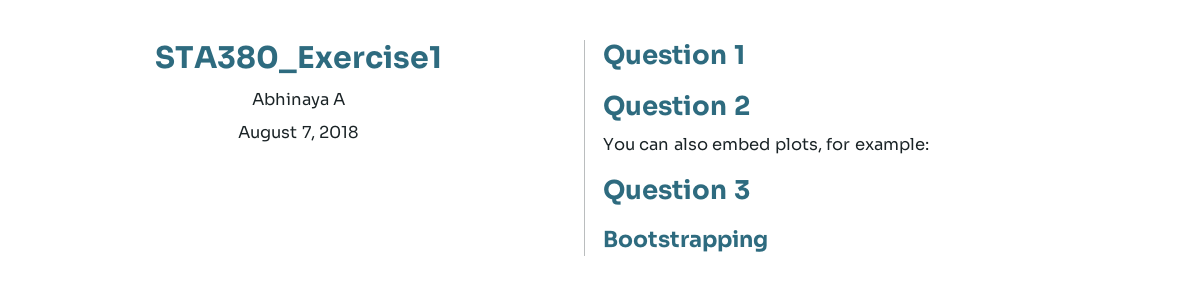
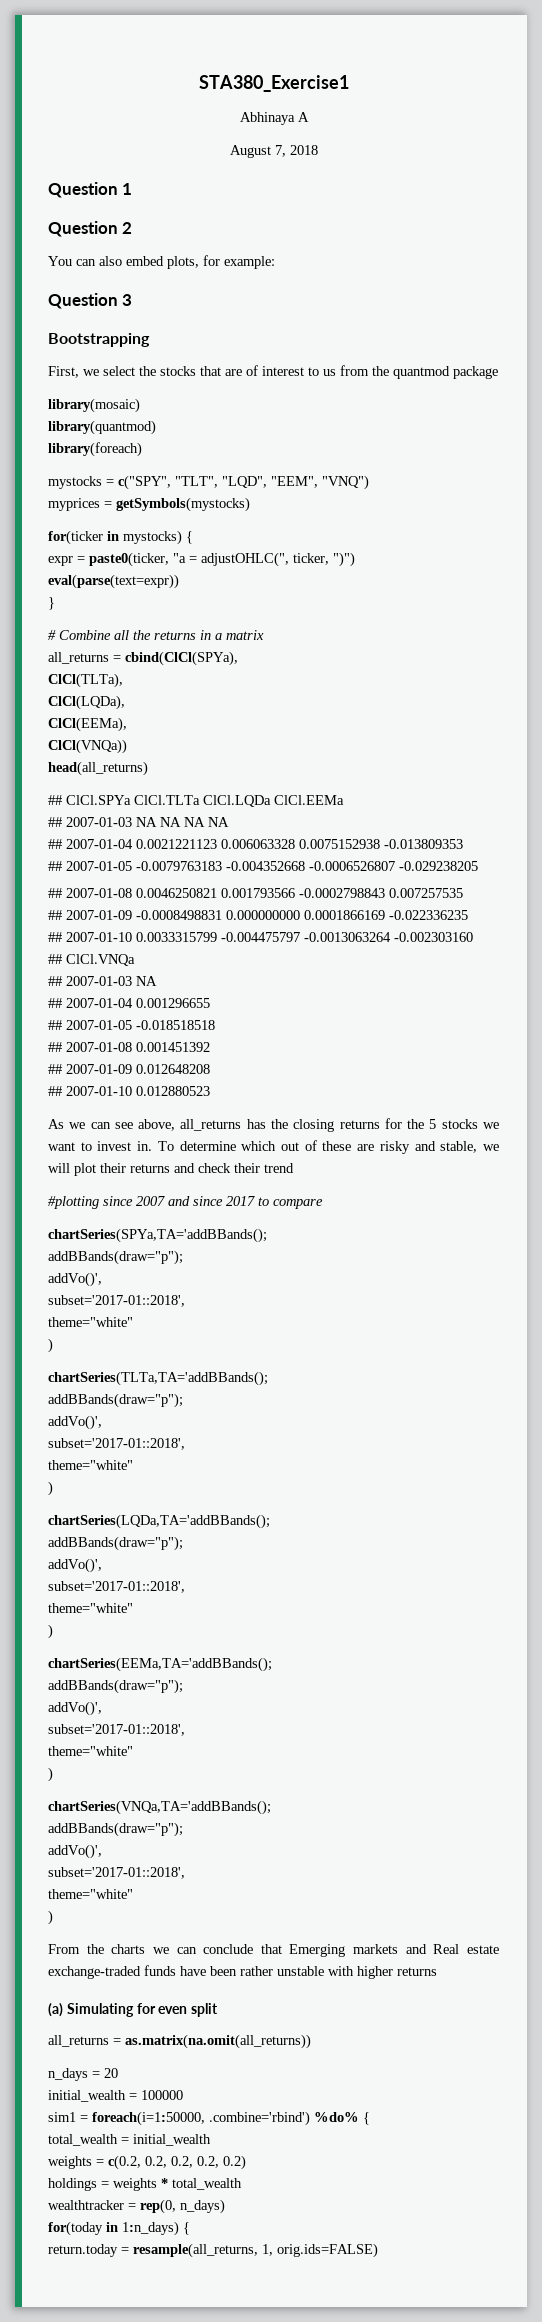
+ First, we select the stocks that are of interest to us from the quantmod package
+ library(mosaic)
+ library(quantmod)
+ library(foreach)
+ mystocks = c("SPY", "TLT", "LQD", "EEM", "VNQ")
+ myprices = getSymbols(mystocks)
+ for(ticker in mystocks) {
+ expr = paste0(ticker, "a = adjustOHLC(", ticker, ")")
+ eval(parse(text=expr))
+ }
+ # Combine all the returns in a matrix
+ all_returns = cbind(ClCl(SPYa),
+ ClCl(TLTa),
+ ClCl(LQDa),
+ ClCl(EEMa),
+ ClCl(VNQa))
+ head(all_returns)
+ ## ClCl.SPYa ClCl.TLTa ClCl.LQDa ClCl.EEMa
+ ## 2007-01-03 NA NA NA NA
+ ## 2007-01-04 0.0021221123 0.006063328 0.0075152938 -0.013809353
+ ## 2007-01-05 -0.0079763183 -0.004352668 -0.0006526807 -0.029238205
+ ## 2007-01-08 0.0046250821 0.001793566 -0.0002798843 0.007257535
+ ## 2007-01-09 -0.0008498831 0.000000000 0.0001866169 -0.022336235
+ ## 2007-01-10 0.0033315799 -0.004475797 -0.0013063264 -0.002303160
+ ## ClCl.VNQa
+ ## 2007-01-03 NA
+ ## 2007-01-04 0.001296655
+ ## 2007-01-05 -0.018518518
+ ## 2007-01-08 0.001451392
+ ## 2007-01-09 0.012648208
+ ## 2007-01-10 0.012880523
+ As we can see above, all_returns has the closing returns for the 5 stocks we want to invest in. To determine which out of these are risky and stable, we will plot their returns and check their trend
+ #plotting since 2007 and since 2017 to compare
+ chartSeries(SPYa,TA='addBBands();
+ addBBands(draw="p");
+ addVo()',
+ subset='2017-01::2018',
+ theme="white"
+ )
+ chartSeries(TLTa,TA='addBBands();
+ addBBands(draw="p");
+ addVo()',
+ subset='2017-01::2018',
+ theme="white"
+ )
+ chartSeries(LQDa,TA='addBBands();
+ addBBands(draw="p");
+ addVo()',
+ subset='2017-01::2018',
+ theme="white"
+ )
+ chartSeries(EEMa,TA='addBBands();
+ addBBands(draw="p");
+ addVo()',
+ subset='2017-01::2018',
+ theme="white"
+ )
+ chartSeries(VNQa,TA='addBBands();
+ addBBands(draw="p");
+ addVo()',
+ subset='2017-01::2018',
+ theme="white"
+ )
+ From the charts we can conclude that Emerging markets and Real estate exchange-traded funds have been rather unstable with higher returns
+ (a) Simulating for even split
+ all_returns = as.matrix(na.omit(all_returns))
+ n_days = 20
+ initial_wealth = 100000
+ sim1 = foreach(i=1:50000, .combine='rbind') %do% {
+ total_wealth = initial_wealth
+ weights = c(0.2, 0.2, 0.2, 0.2, 0.2)
+ holdings = weights * total_wealth
+ wealthtracker = rep(0, n_days)
+ for(today in 1:n_days) {
+ return.today = resample(all_returns, 1, orig.ids=FALSE)

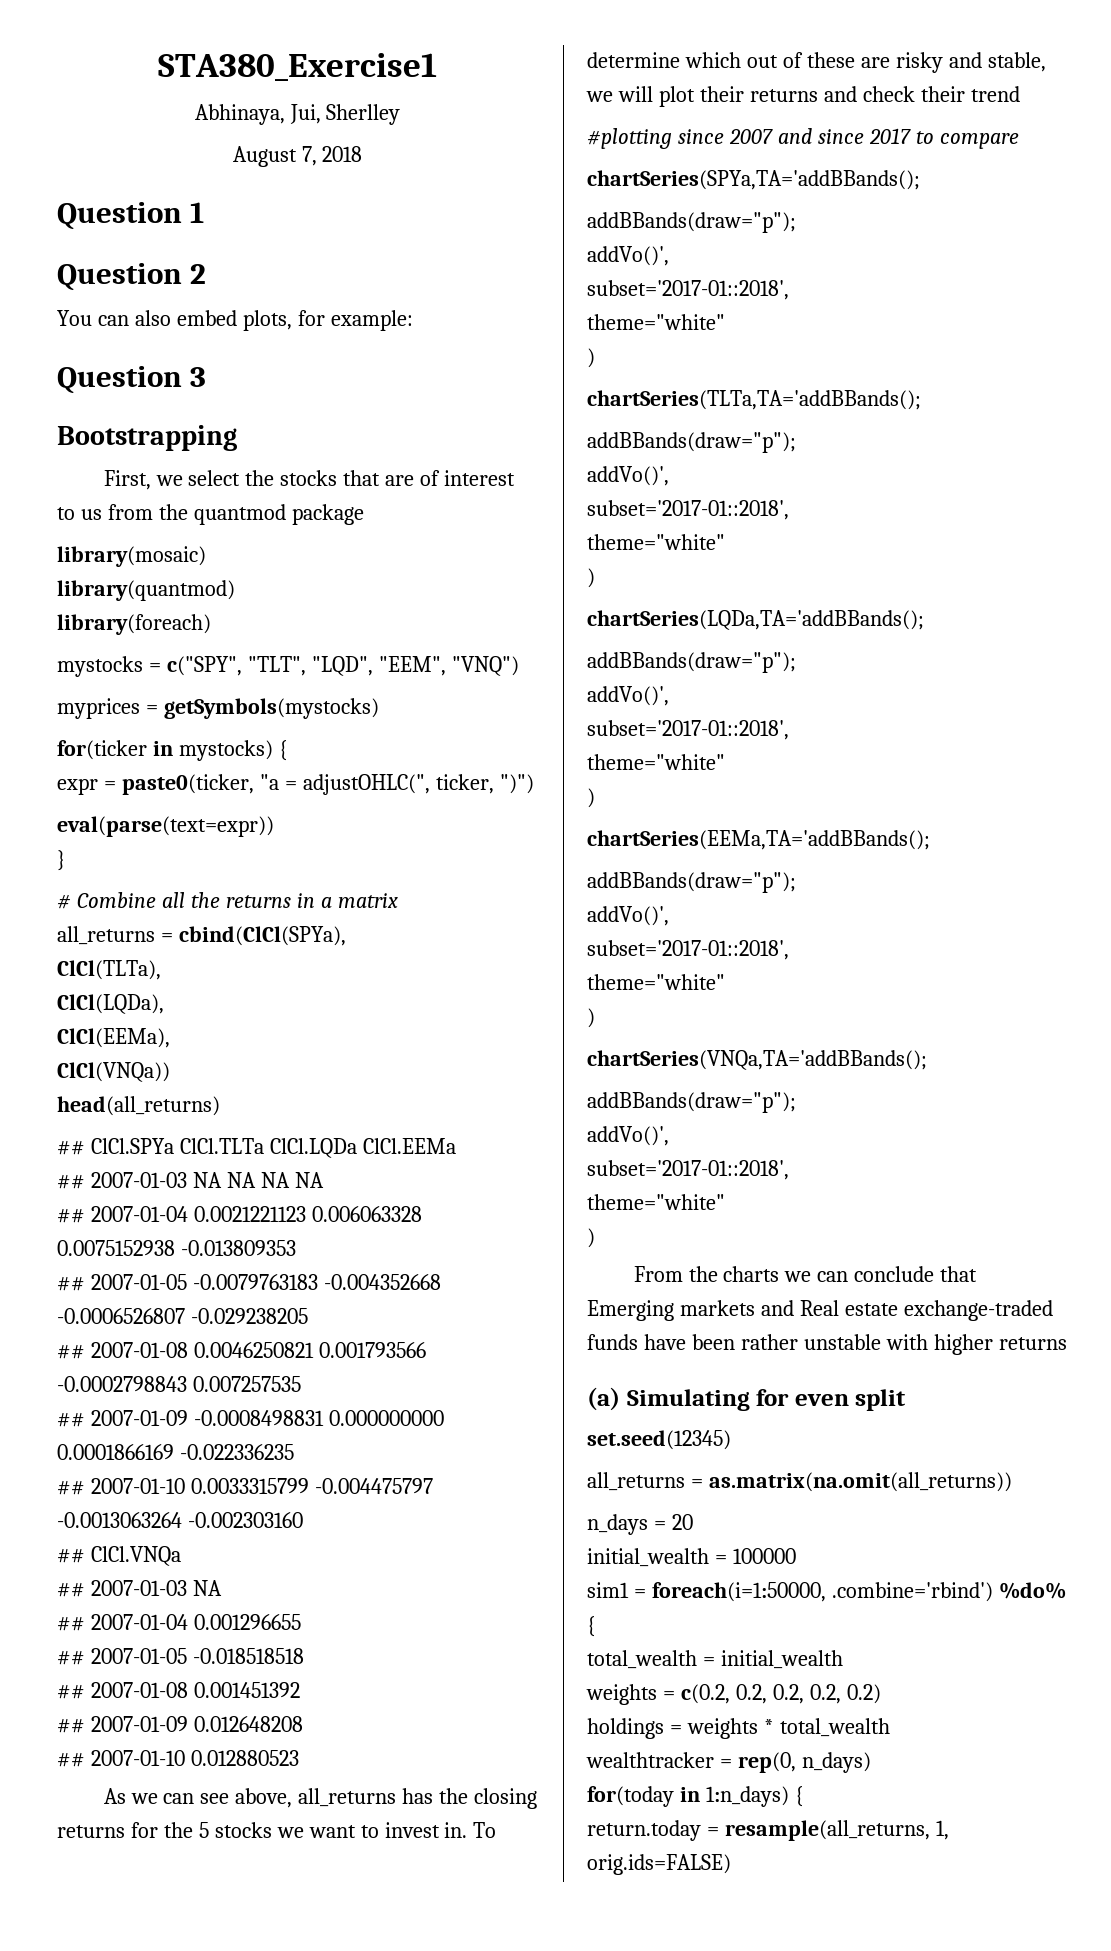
- Abhinaya A
+ Abhinaya, Jui, Sherlley
+ set.seed(12345)

